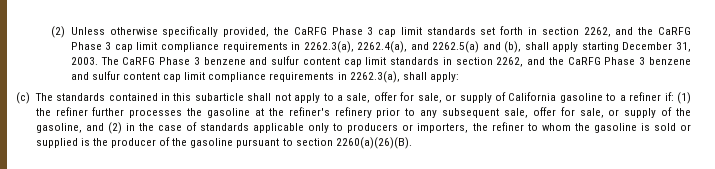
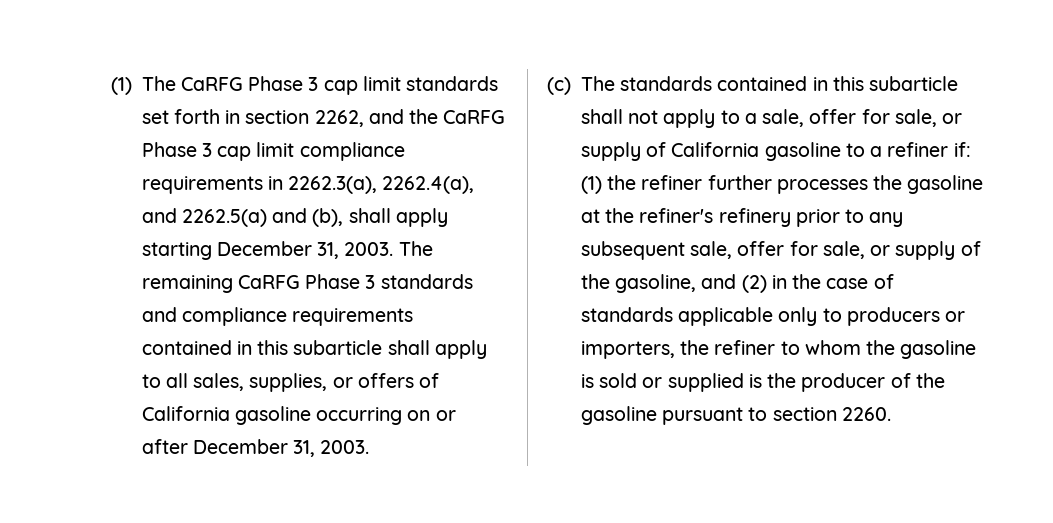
- (2) Unless otherwise specifically provided, the CaRFG Phase 3 cap limit standards set forth in section 2262, and the CaRFG Phase 3 cap limit compliance requirements in 2262.3(a), 2262.4(a), and 2262.5(a) and (b), shall apply starting December 31, 2003.
+ (1) The CaRFG Phase 3 cap limit standards set forth in section 2262, and the CaRFG Phase 3 cap limit compliance requirements in 2262.3(a), 2262.4(a), and 2262.5(a) and (b), shall apply starting December 31, 2003.
- The CaRFG Phase 3 benzene and sulfur content cap limit standards in section 2262, and the CaRFG Phase 3 benzene and sulfur content cap limit compliance requirements in 2262.3(a), shall apply:
+ The remaining CaRFG Phase 3 standards and compliance requirements contained in this subarticle shall apply to all sales, supplies, or offers of California gasoline occurring on or after December 31, 2003.
- (1) the refiner further processes the gasoline at the refiner's refinery prior to any subsequent sale, offer for sale, or supply of the gasoline, and (2) in the case of standards applicable only to producers or importers, the refiner to whom the gasoline is sold or supplied is the producer of the gasoline pursuant to section 2260(a)(26)(B).
+ (1) the refiner further processes the gasoline at the refiner's refinery prior to any subsequent sale, offer for sale, or supply of the gasoline, and (2) in the case of standards applicable only to producers or importers, the refiner to whom the gasoline is sold or supplied is the producer of the gasoline pursuant to section 2260.

